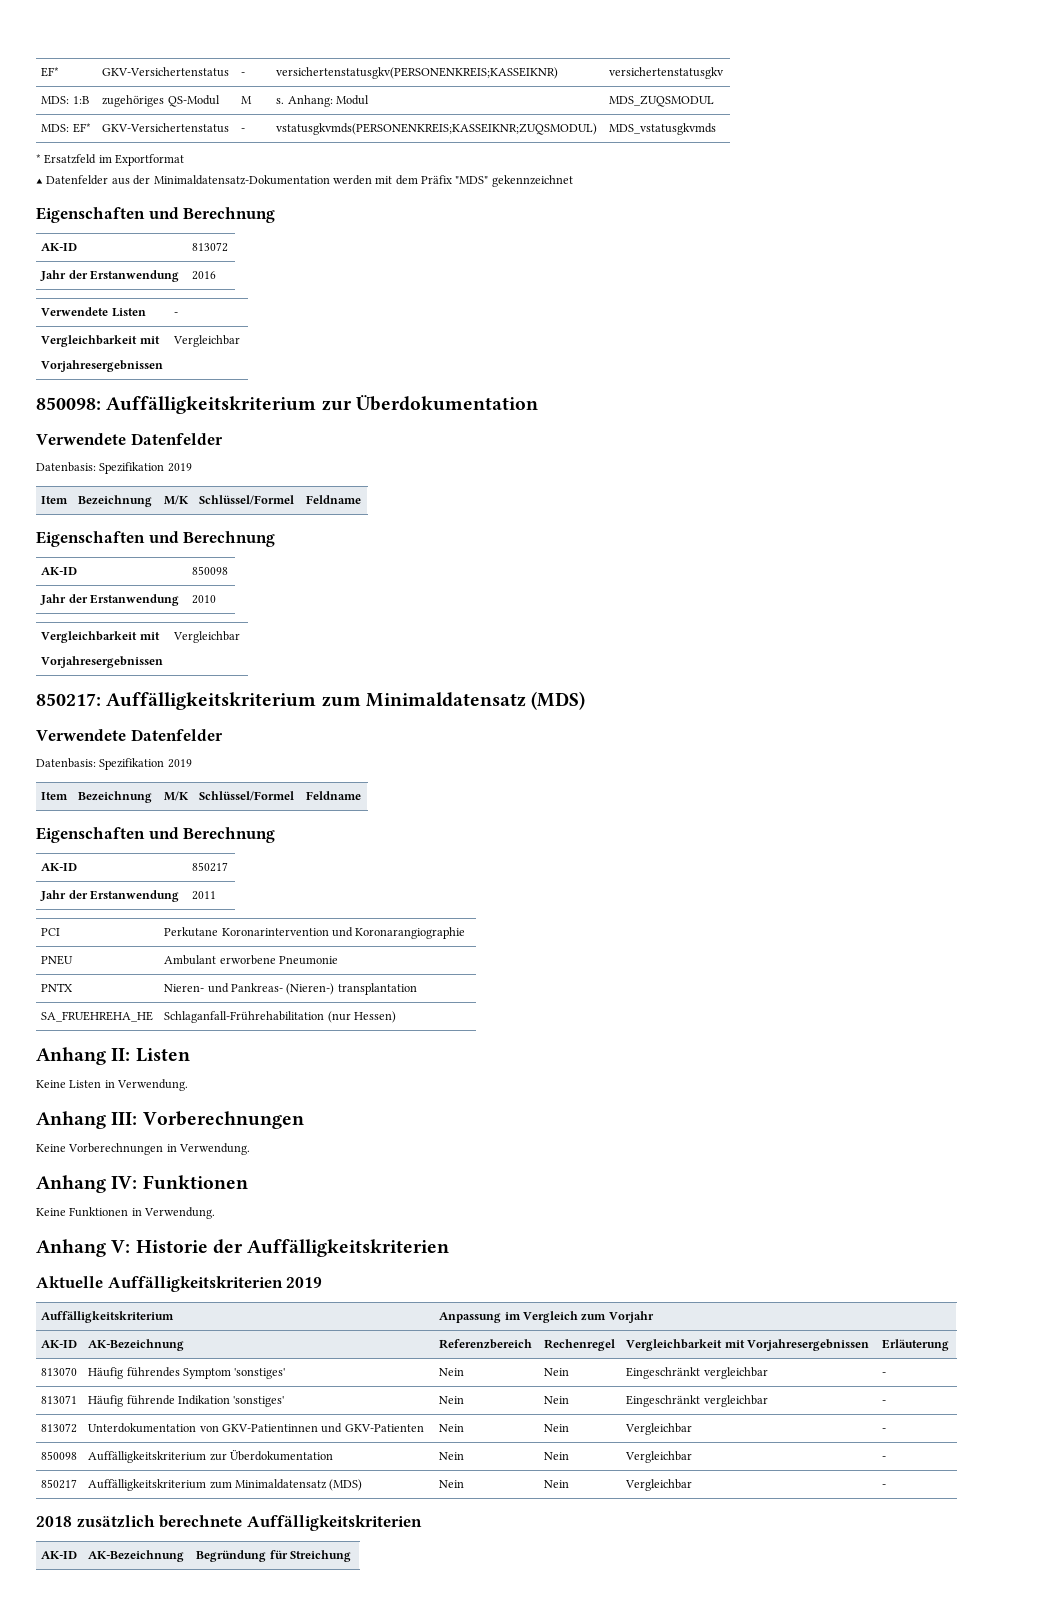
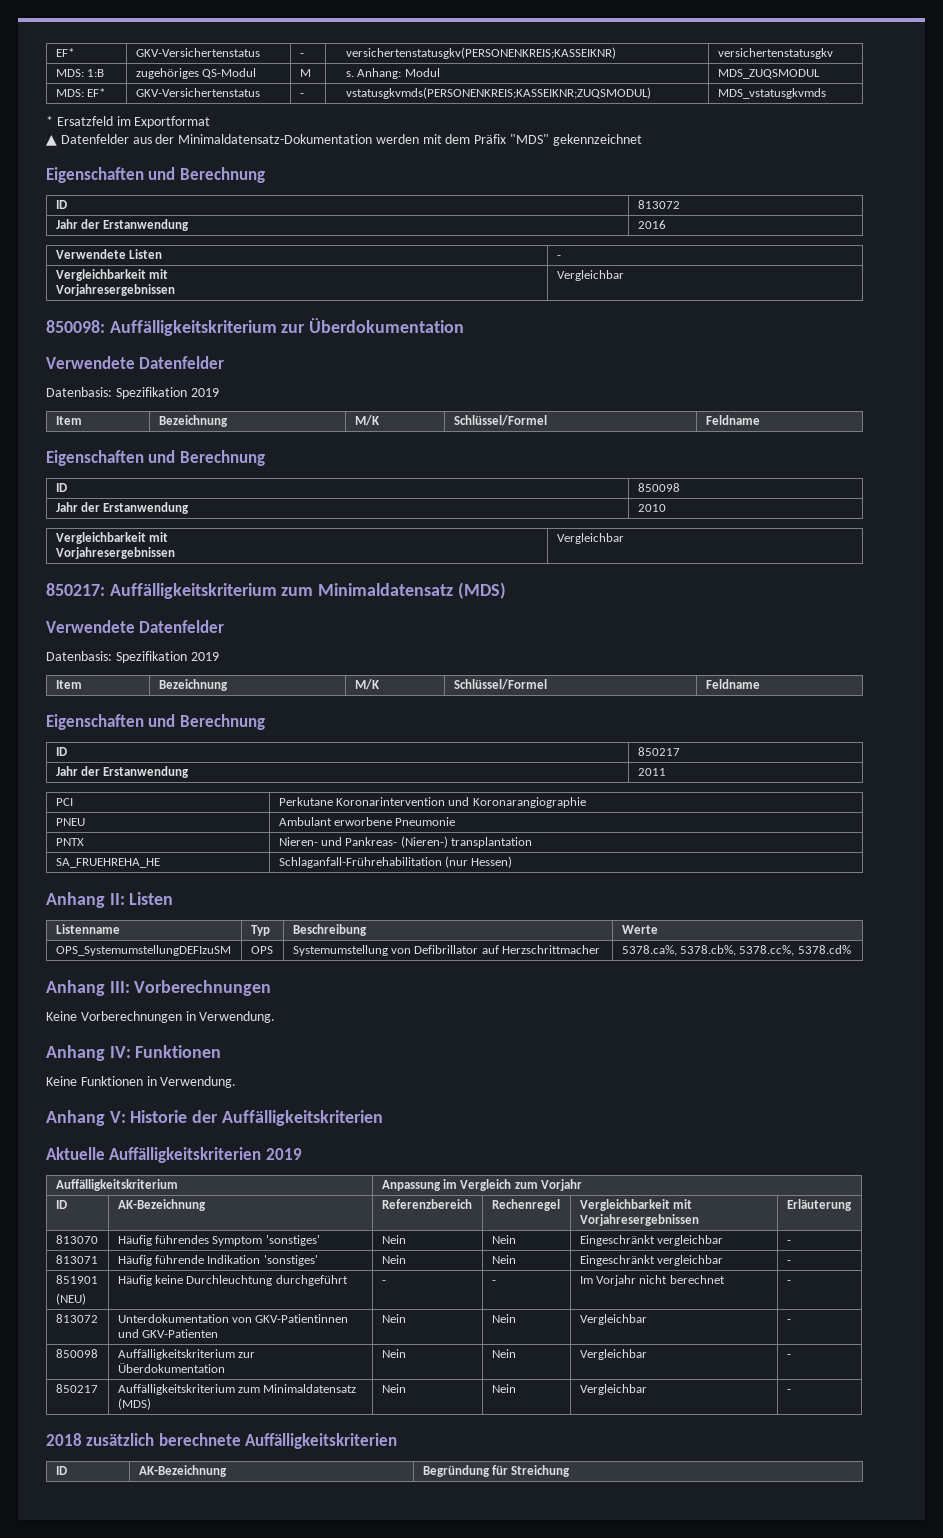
- AK-ID | 813072
+ ID | 813072
- AK-ID | 850098
+ ID | 850098
- AK-ID | 850217
+ ID | 850217
- Keine Listen in Verwendung.
+ Listenname | Typ | Beschreibung | Werte
+ OPS_SystemumstellungDEFIzuSM | OPS | Systemumstellung von Defibrillator auf Herzschrittmacher | 5378.ca%, 5378.cb%, 5378.cc%, 5378.cd%
- AK-ID | AK-Bezeichnung | Referenzbereich | Rechenregel | Vergleichbarkeit mit Vorjahresergebnissen | Erläuterung
+ ID | AK-Bezeichnung | Referenzbereich | Rechenregel | Vergleichbarkeit mit Vorjahresergebnissen | Erläuterung
+ 851901
+ (NEU) | Häufig keine Durchleuchtung durchgeführt | - | - | Im Vorjahr nicht berechnet | -
- AK-ID | AK-Bezeichnung | Begründung für Streichung
+ ID | AK-Bezeichnung | Begründung für Streichung

